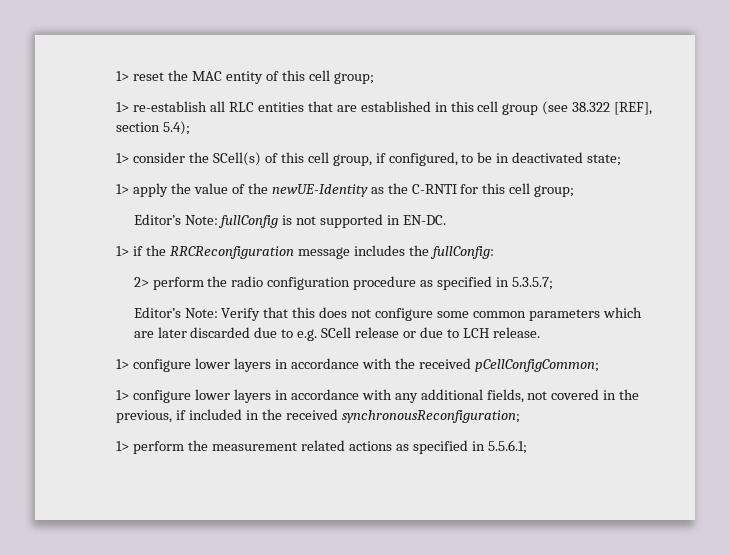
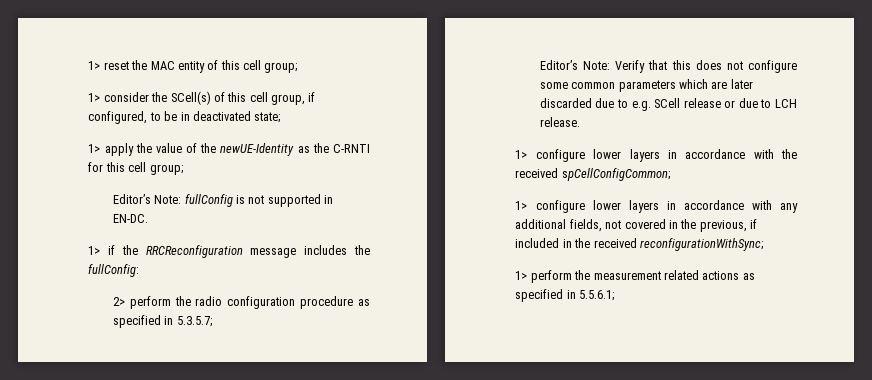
- 1> re-establish all RLC entities that are established in this cell group (see 38.322 [REF], section 5.4);
- 1> configure lower layers in accordance with the received pCellConfigCommon;
+ 1> configure lower layers in accordance with the received spCellConfigCommon;
- 1> configure lower layers in accordance with any additional fields, not covered in the previous, if included in the received synchronousReconfiguration;
+ 1> configure lower layers in accordance with any additional fields, not covered in the previous, if included in the received reconfigurationWithSync;

